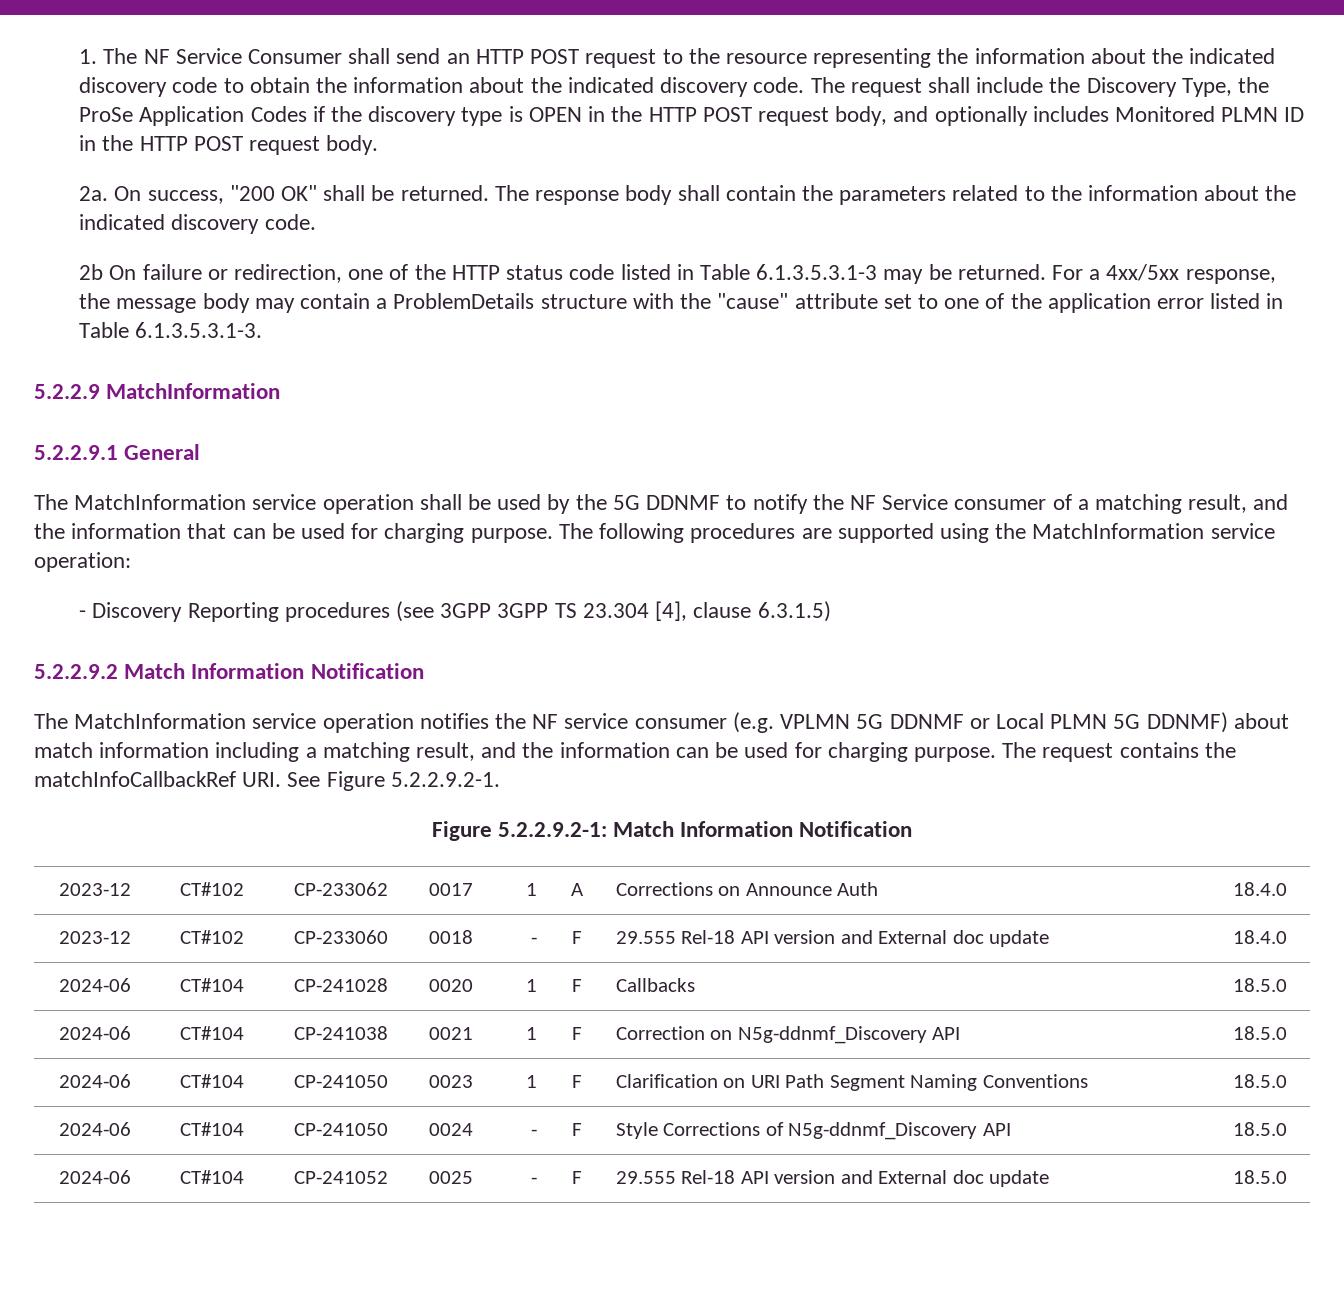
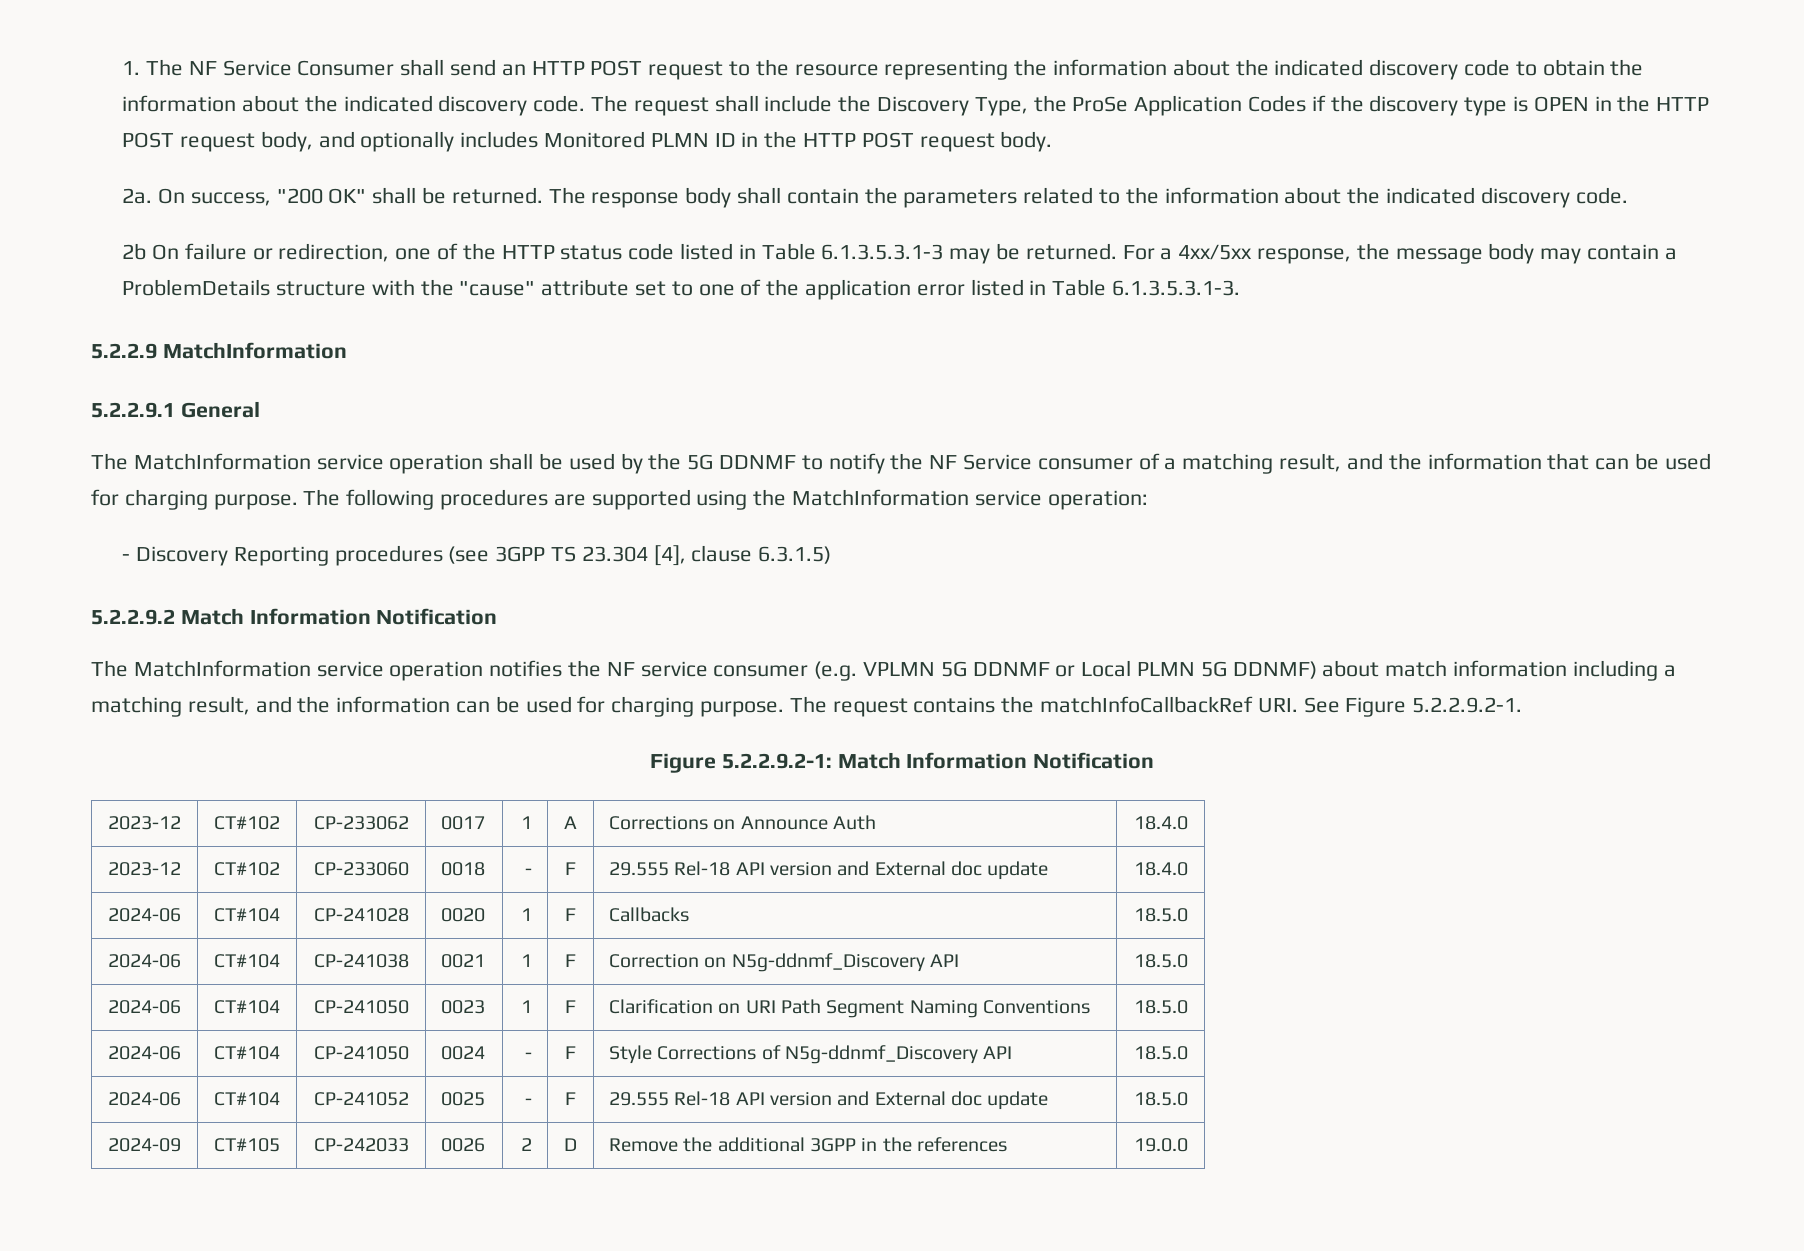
- - Discovery Reporting procedures (see 3GPP 3GPP TS 23.304 [4], clause 6.3.1.5)
+ - Discovery Reporting procedures (see 3GPP TS 23.304 [4], clause 6.3.1.5)
+ 2024-09 | CT#105 | CP-242033 | 0026 | 2 | D | Remove the additional 3GPP in the references | 19.0.0

